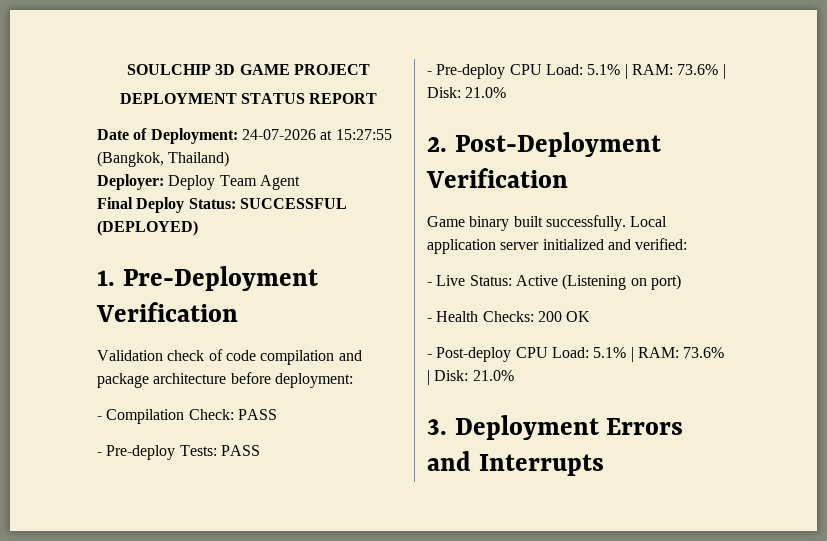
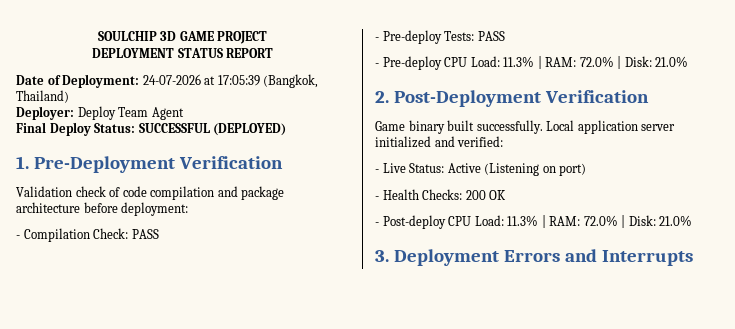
- Date of Deployment: 24-07-2026 at 15:27:55 (Bangkok, Thailand)
+ Date of Deployment: 24-07-2026 at 17:05:39 (Bangkok, Thailand)
- - Pre-deploy CPU Load: 5.1% | RAM: 73.6% | Disk: 21.0%
+ - Pre-deploy CPU Load: 11.3% | RAM: 72.0% | Disk: 21.0%
- - Post-deploy CPU Load: 5.1% | RAM: 73.6% | Disk: 21.0%
+ - Post-deploy CPU Load: 11.3% | RAM: 72.0% | Disk: 21.0%

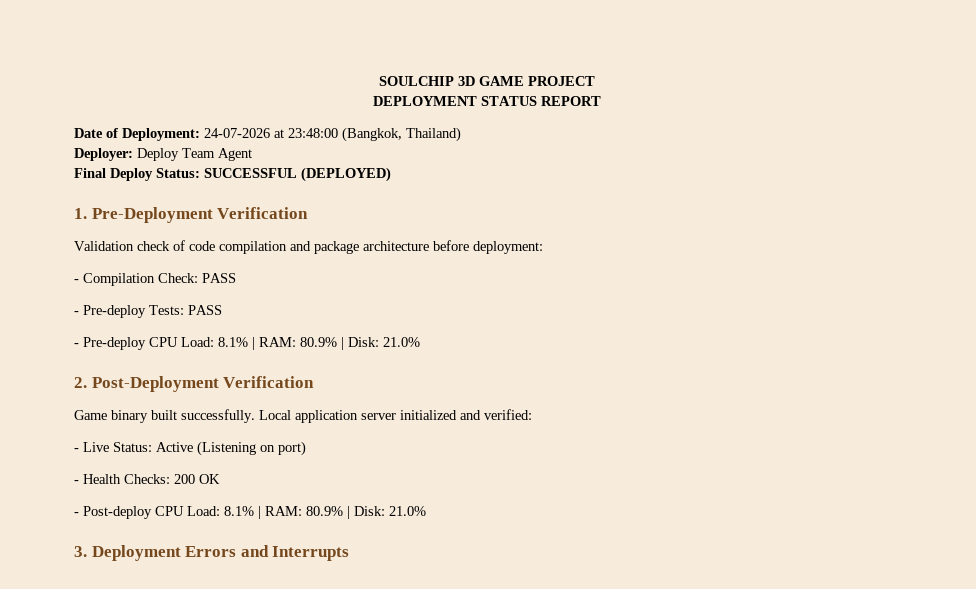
- Date of Deployment: 24-07-2026 at 17:05:39 (Bangkok, Thailand)
+ Date of Deployment: 24-07-2026 at 23:48:00 (Bangkok, Thailand)
- - Pre-deploy CPU Load: 11.3% | RAM: 72.0% | Disk: 21.0%
+ - Pre-deploy CPU Load: 8.1% | RAM: 80.9% | Disk: 21.0%
- - Post-deploy CPU Load: 11.3% | RAM: 72.0% | Disk: 21.0%
+ - Post-deploy CPU Load: 8.1% | RAM: 80.9% | Disk: 21.0%

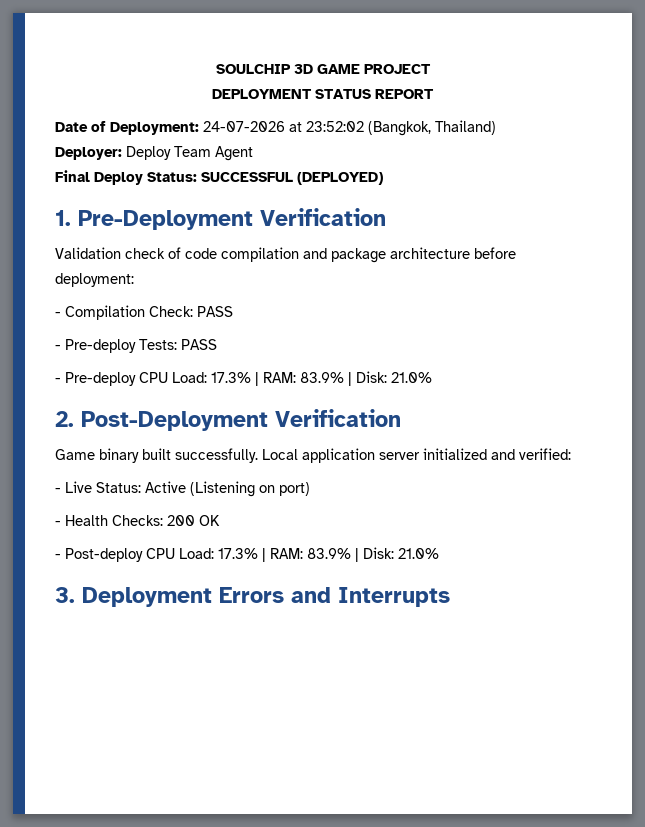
- Date of Deployment: 24-07-2026 at 23:48:00 (Bangkok, Thailand)
+ Date of Deployment: 24-07-2026 at 23:52:02 (Bangkok, Thailand)
- - Pre-deploy CPU Load: 8.1% | RAM: 80.9% | Disk: 21.0%
+ - Pre-deploy CPU Load: 17.3% | RAM: 83.9% | Disk: 21.0%
- - Post-deploy CPU Load: 8.1% | RAM: 80.9% | Disk: 21.0%
+ - Post-deploy CPU Load: 17.3% | RAM: 83.9% | Disk: 21.0%

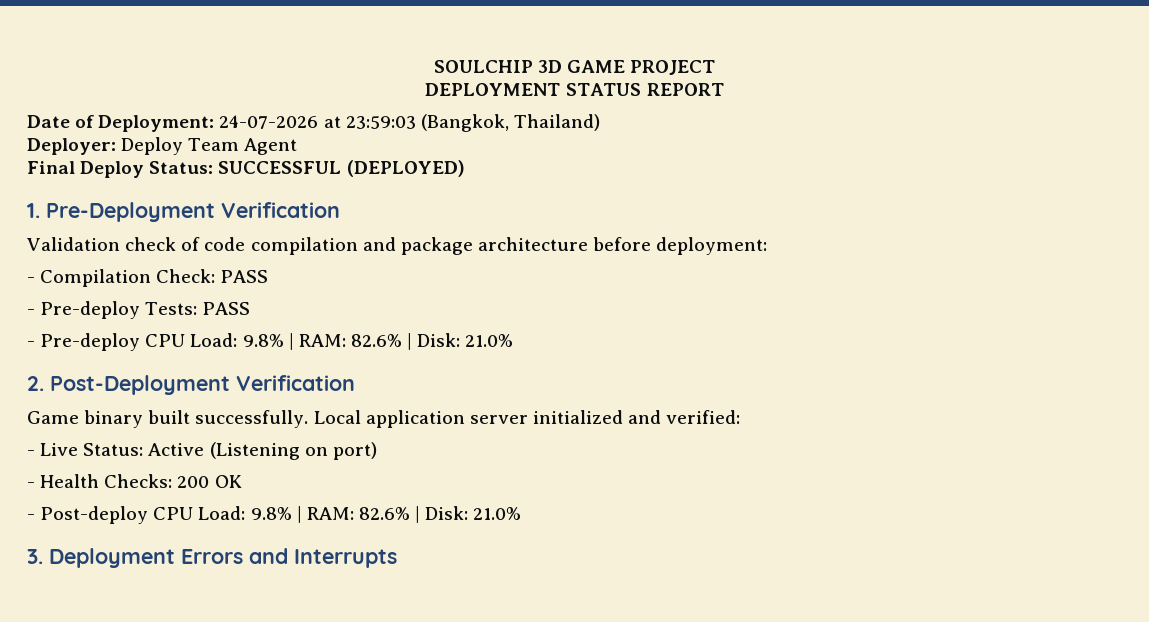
- Date of Deployment: 24-07-2026 at 23:52:02 (Bangkok, Thailand)
+ Date of Deployment: 24-07-2026 at 23:59:03 (Bangkok, Thailand)
- - Pre-deploy CPU Load: 17.3% | RAM: 83.9% | Disk: 21.0%
+ - Pre-deploy CPU Load: 9.8% | RAM: 82.6% | Disk: 21.0%
- - Post-deploy CPU Load: 17.3% | RAM: 83.9% | Disk: 21.0%
+ - Post-deploy CPU Load: 9.8% | RAM: 82.6% | Disk: 21.0%

